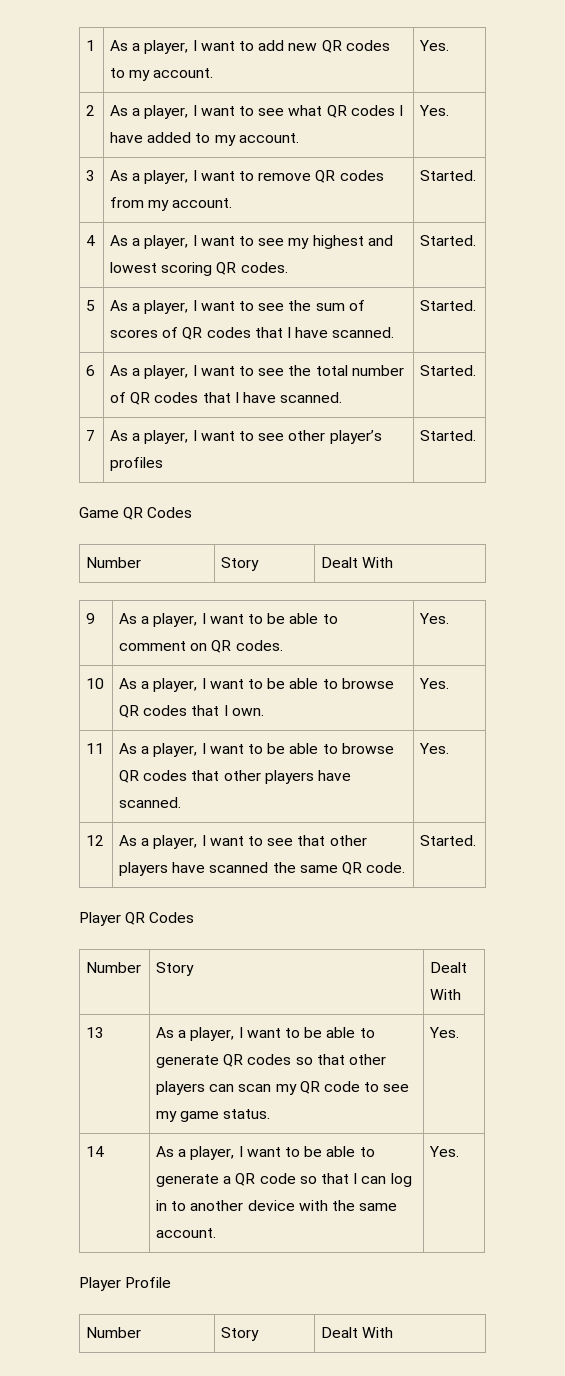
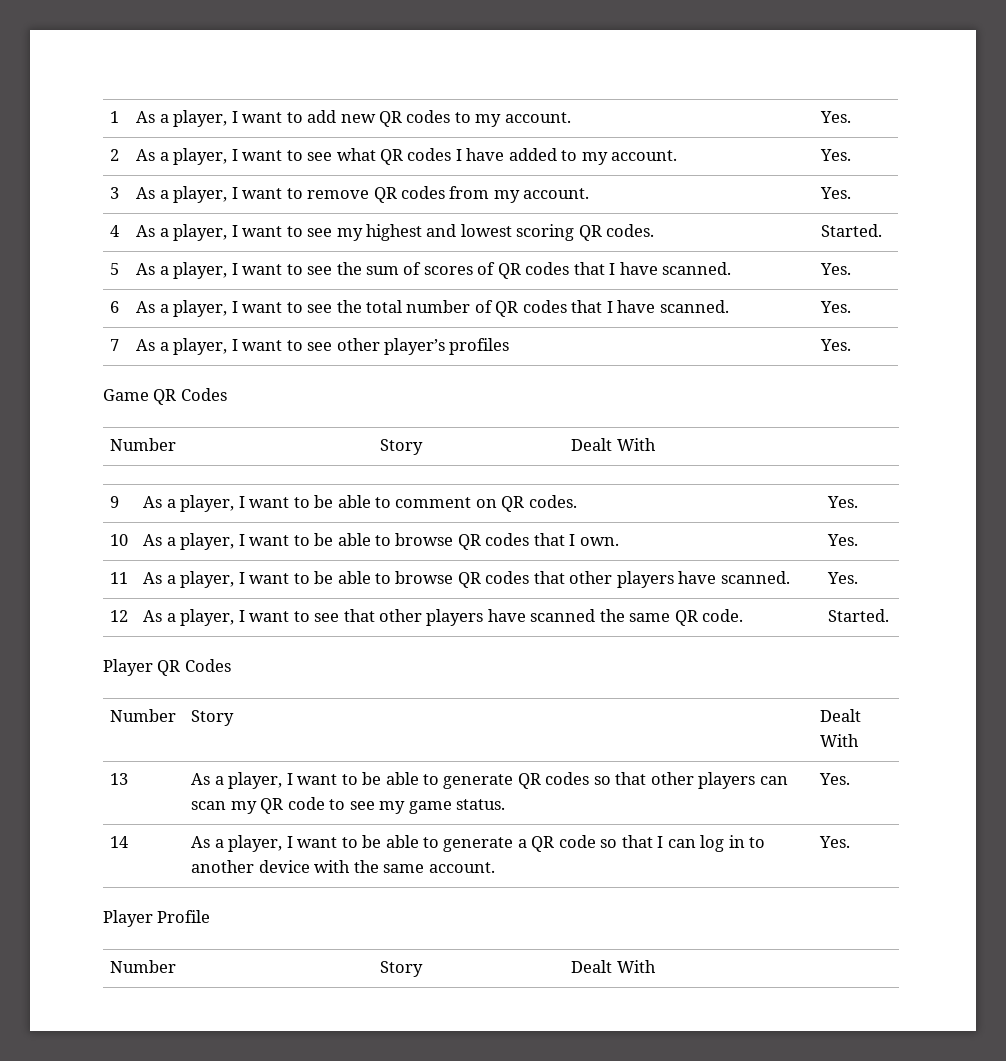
- 3 | As a player, I want to remove QR codes from my account. | Started.
+ 3 | As a player, I want to remove QR codes from my account. | Yes.
- 5 | As a player, I want to see the sum of scores of QR codes that I have scanned. | Started.
+ 5 | As a player, I want to see the sum of scores of QR codes that I have scanned. | Yes.
- 6 | As a player, I want to see the total number of QR codes that I have scanned. | Started.
+ 6 | As a player, I want to see the total number of QR codes that I have scanned. | Yes.
- 7 | As a player, I want to see other player’s profiles | Started.
+ 7 | As a player, I want to see other player’s profiles | Yes.

